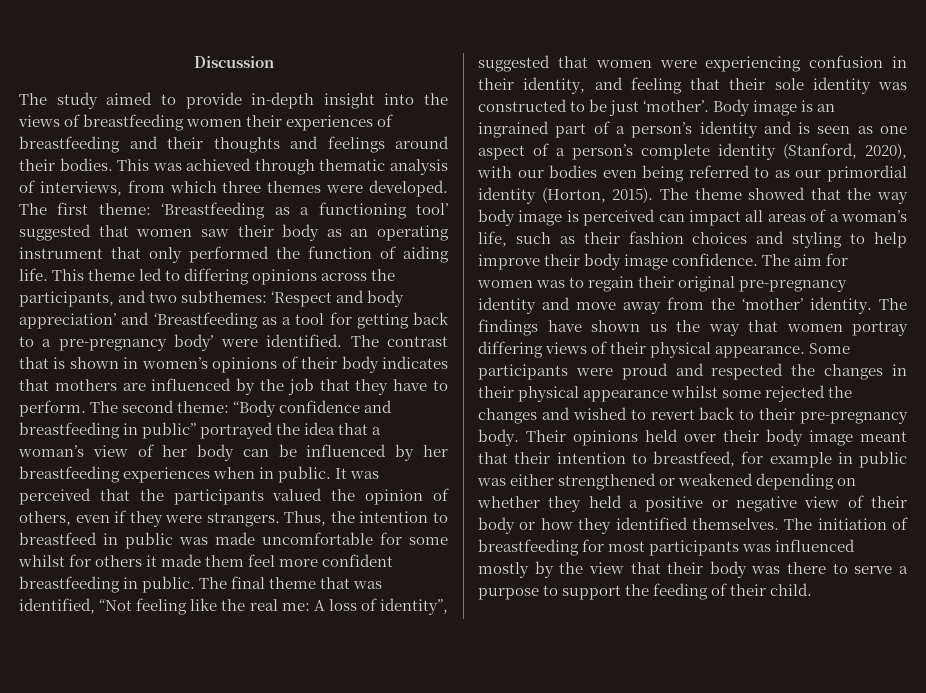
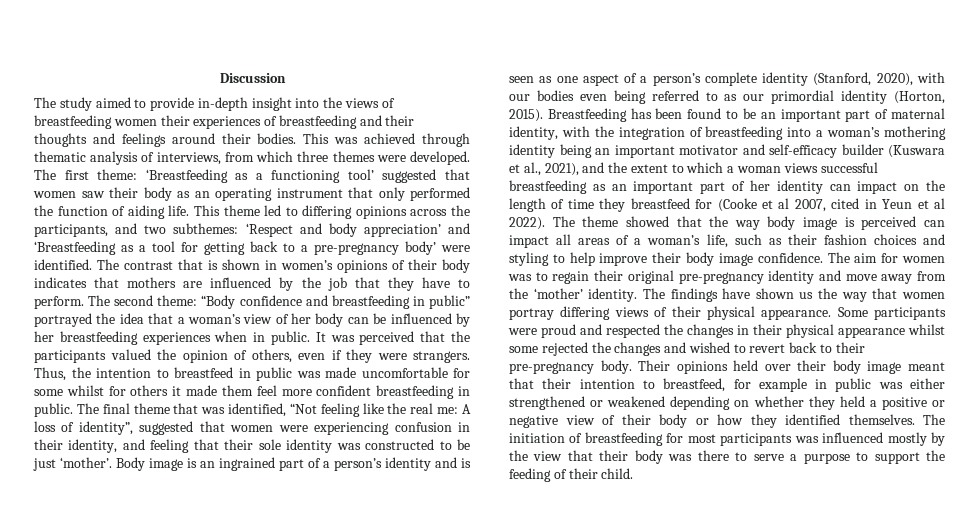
+ Breastfeeding has been found to be an important part of maternal identity, with the integration of breastfeeding into a woman’s mothering identity being an important motivator and self-efficacy builder (Kuswara et al., 2021), and the extent to which a woman views successful breastfeeding as an important part of her identity can impact on the length of time they breastfeed for (Cooke et al 2007, cited in Yeun et al 2022).

